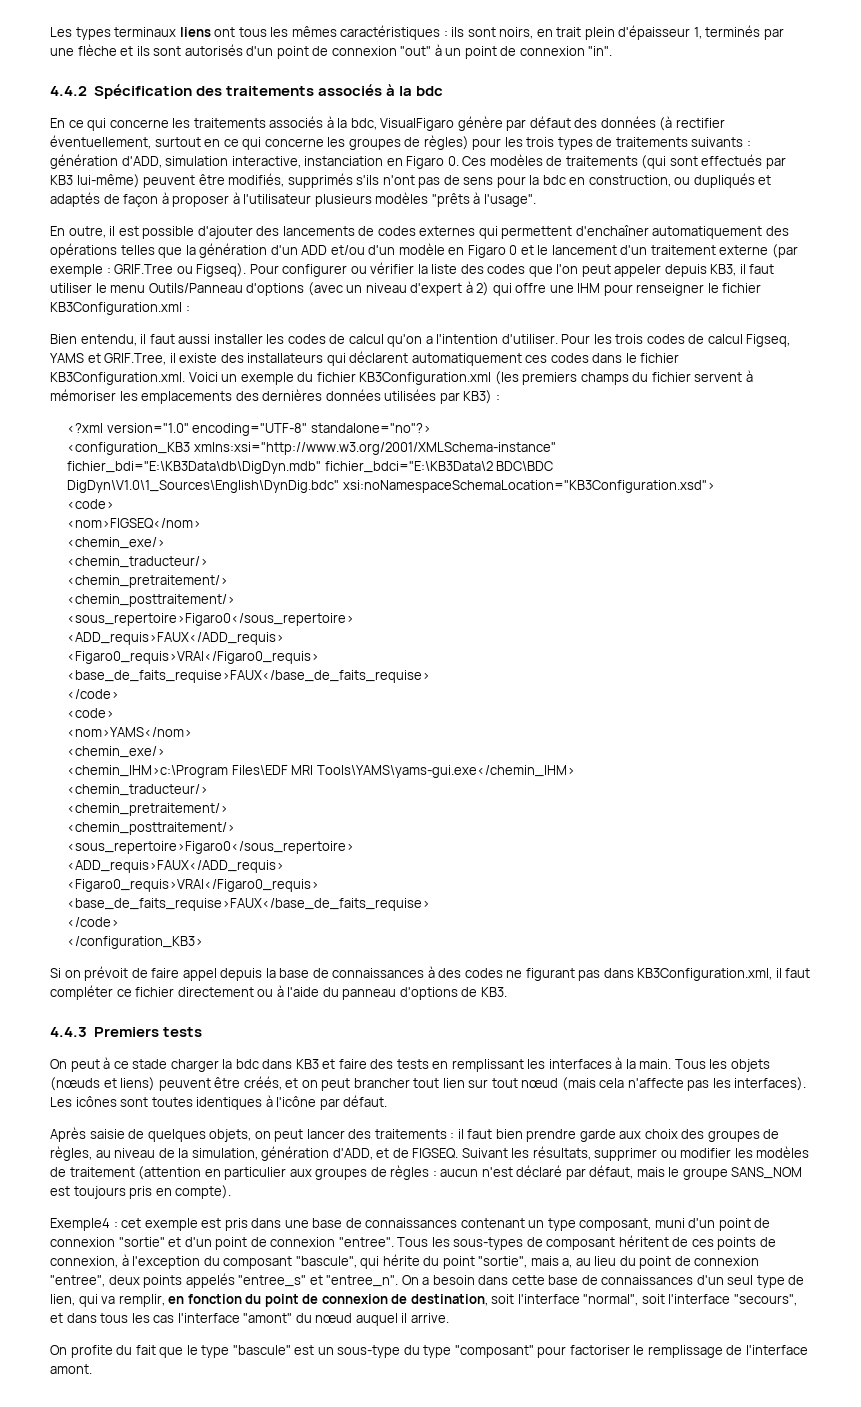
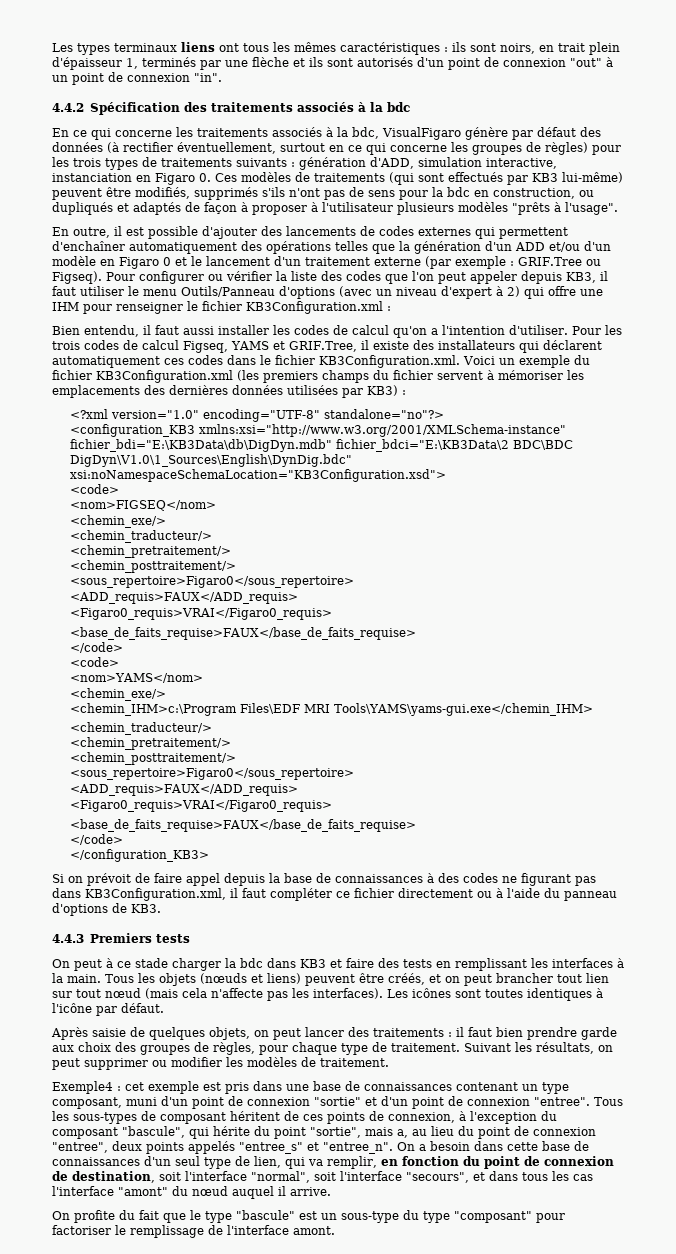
- Après saisie de quelques objets, on peut lancer des traitements : il faut bien prendre garde aux choix des groupes de règles, au niveau de la simulation, génération d'ADD, et de FIGSEQ.
+ Après saisie de quelques objets, on peut lancer des traitements : il faut bien prendre garde aux choix des groupes de règles, pour chaque type de traitement.
- Suivant les résultats, supprimer ou modifier les modèles de traitement (attention en particulier aux groupes de règles : aucun n'est déclaré par défaut, mais le groupe SANS_NOM est toujours pris en compte).
+ Suivant les résultats, on peut supprimer ou modifier les modèles de traitement.

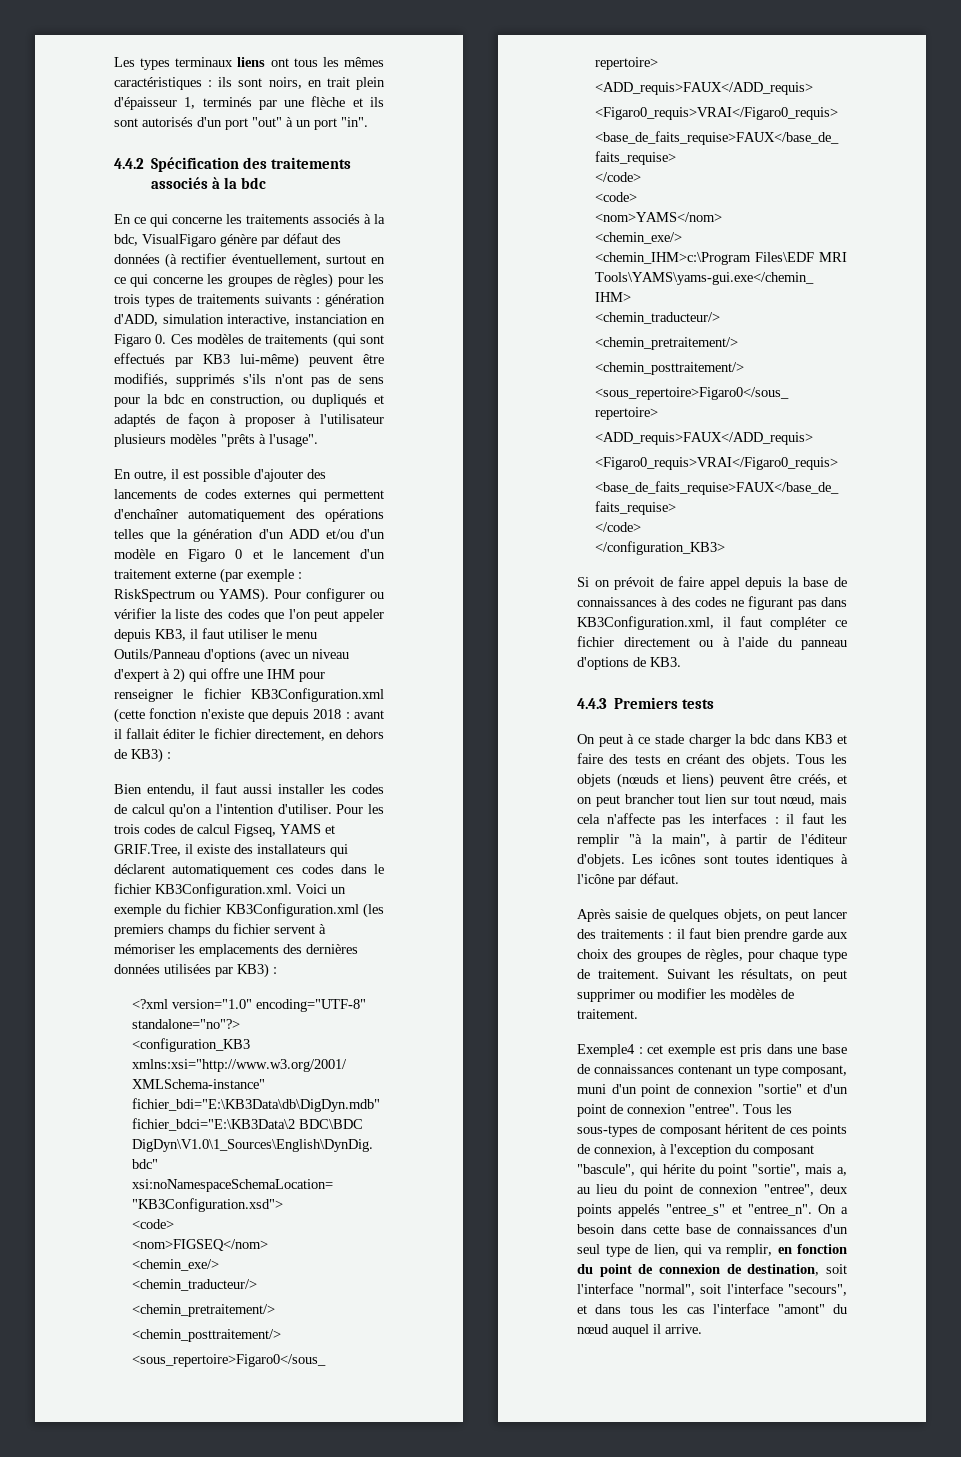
- Les types terminaux liens ont tous les mêmes caractéristiques : ils sont noirs, en trait plein d'épaisseur 1, terminés par une flèche et ils sont autorisés d'un point de connexion "out" à un point de connexion "in".
+ Les types terminaux liens ont tous les mêmes caractéristiques : ils sont noirs, en trait plein d'épaisseur 1, terminés par une flèche et ils sont autorisés d'un port "out" à un port "in".
- En outre, il est possible d'ajouter des lancements de codes externes qui permettent d'enchaîner automatiquement des opérations telles que la génération d'un ADD et/ou d'un modèle en Figaro 0 et le lancement d'un traitement externe (par exemple : GRIF.Tree ou Figseq).
+ En outre, il est possible d'ajouter des lancements de codes externes qui permettent d'enchaîner automatiquement des opérations telles que la génération d'un ADD et/ou d'un modèle en Figaro 0 et le lancement d'un traitement externe (par exemple : RiskSpectrum ou YAMS).
- Pour configurer ou vérifier la liste des codes que l'on peut appeler depuis KB3, il faut utiliser le menu Outils/Panneau d'options (avec un niveau d'expert à 2) qui offre une IHM pour renseigner le fichier KB3Configuration.xml :
+ Pour configurer ou vérifier la liste des codes que l'on peut appeler depuis KB3, il faut utiliser le menu Outils/Panneau d'options (avec un niveau d'expert à 2) qui offre une IHM pour renseigner le fichier KB3Configuration.xml (cette fonction n'existe que depuis 2018 : avant il fallait éditer le fichier directement, en dehors de KB3) :
- On peut à ce stade charger la bdc dans KB3 et faire des tests en remplissant les interfaces à la main.
+ On peut à ce stade charger la bdc dans KB3 et faire des tests en créant des objets.
- Tous les objets (nœuds et liens) peuvent être créés, et on peut brancher tout lien sur tout nœud (mais cela n'affecte pas les interfaces).
+ Tous les objets (nœuds et liens) peuvent être créés, et on peut brancher tout lien sur tout nœud, mais cela n'affecte pas les interfaces : il faut les remplir "à la main", à partir de l'éditeur d'objets.
- On profite du fait que le type "bascule" est un sous-type du type "composant" pour factoriser le remplissage de l'interface amont.

